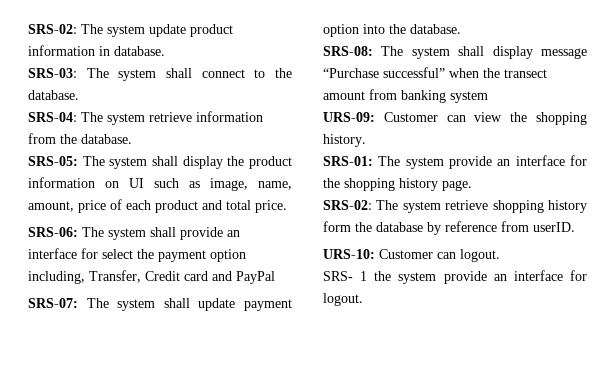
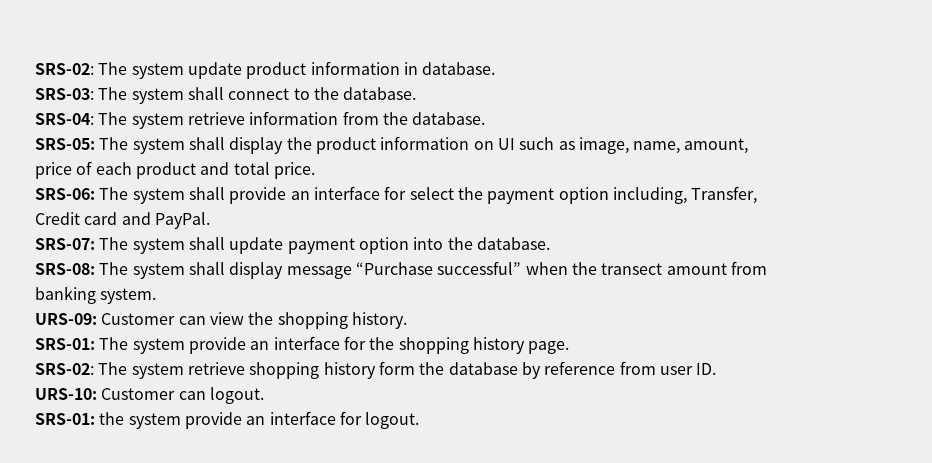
- SRS-05: The system shall display the product information on UI such as image, name, amount, price of each product and total price.
+ SRS-05: The system shall display the product information on UI such as image, name, amount,
+ price of each product and total price.
- SRS-06: The system shall provide an interface for select the payment option including, Transfer, Credit card and PayPal
+ SRS-06: The system shall provide an interface for select the payment option including, Transfer,
+ Credit card and PayPal.
- SRS-08: The system shall display message “Purchase successful” when the transect amount from banking system
+ SRS-08: The system shall display message “Purchase successful” when the transect amount from
+ banking system.
- SRS-02: The system retrieve shopping history form the database by reference from userID.
+ SRS-02: The system retrieve shopping history form the database by reference from user ID.
- SRS- 1 the system provide an interface for logout.
+ SRS-01: the system provide an interface for logout.

